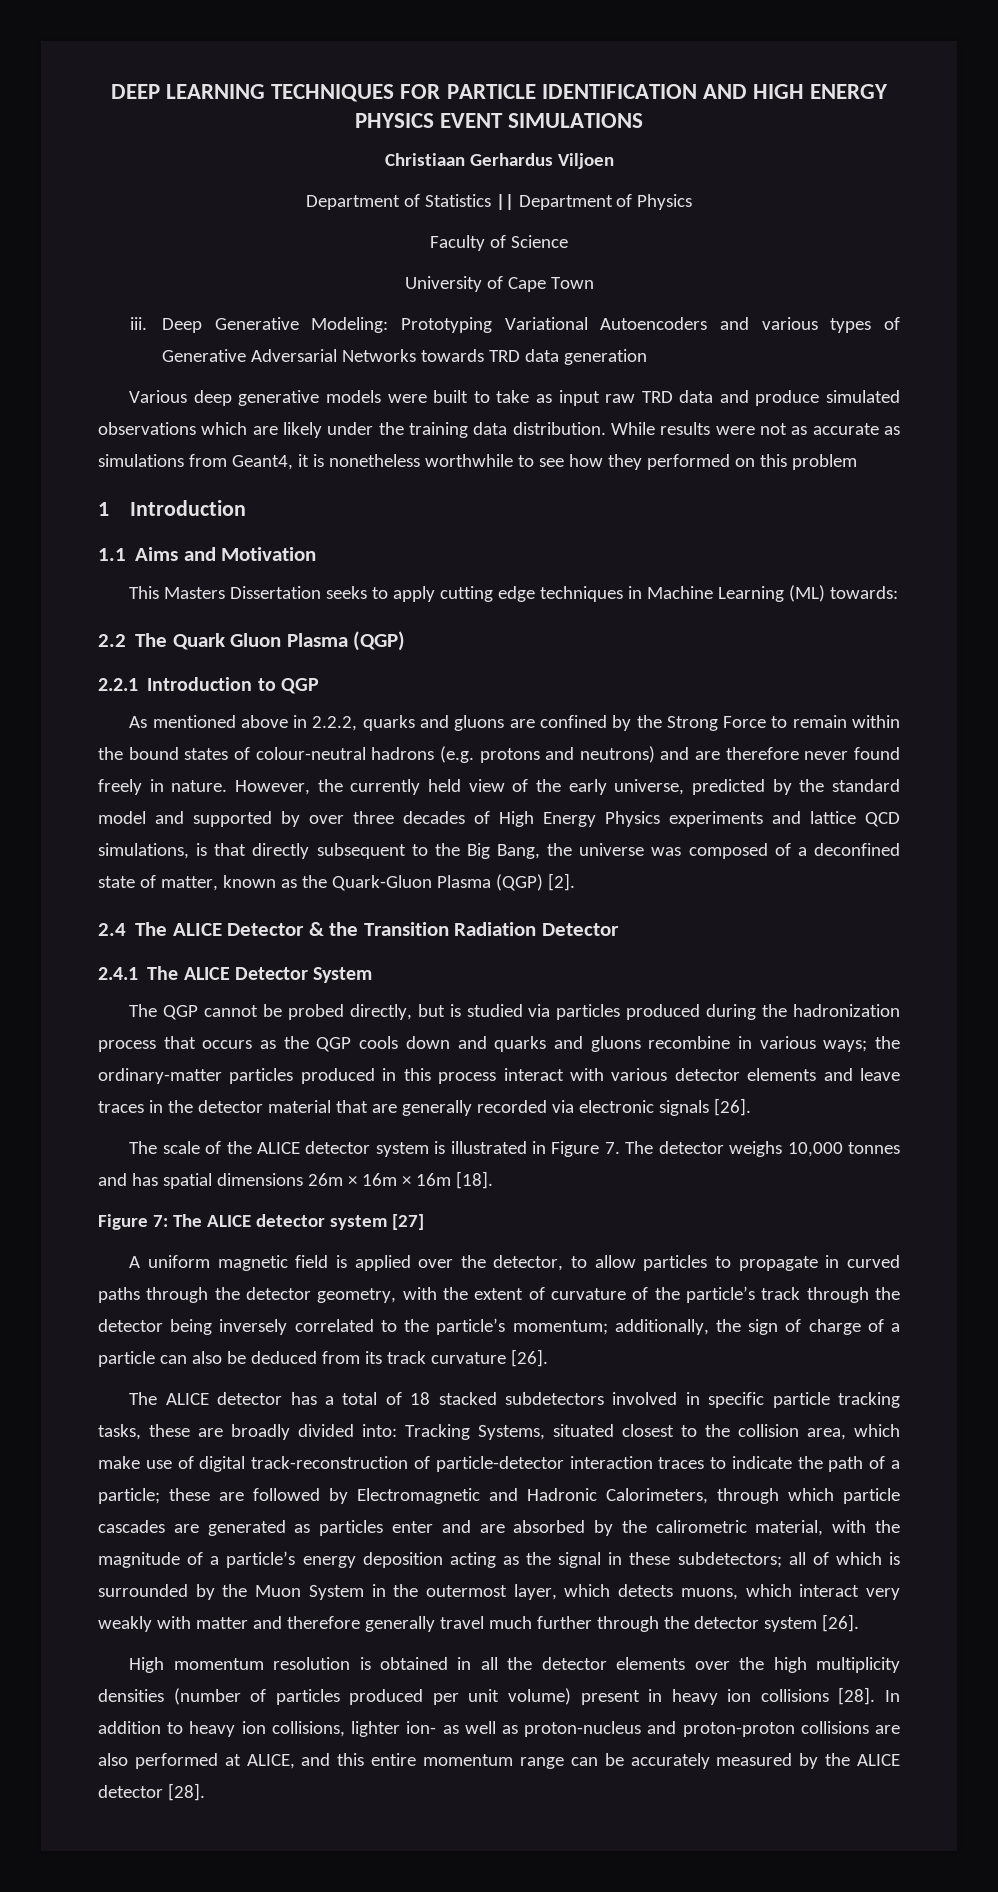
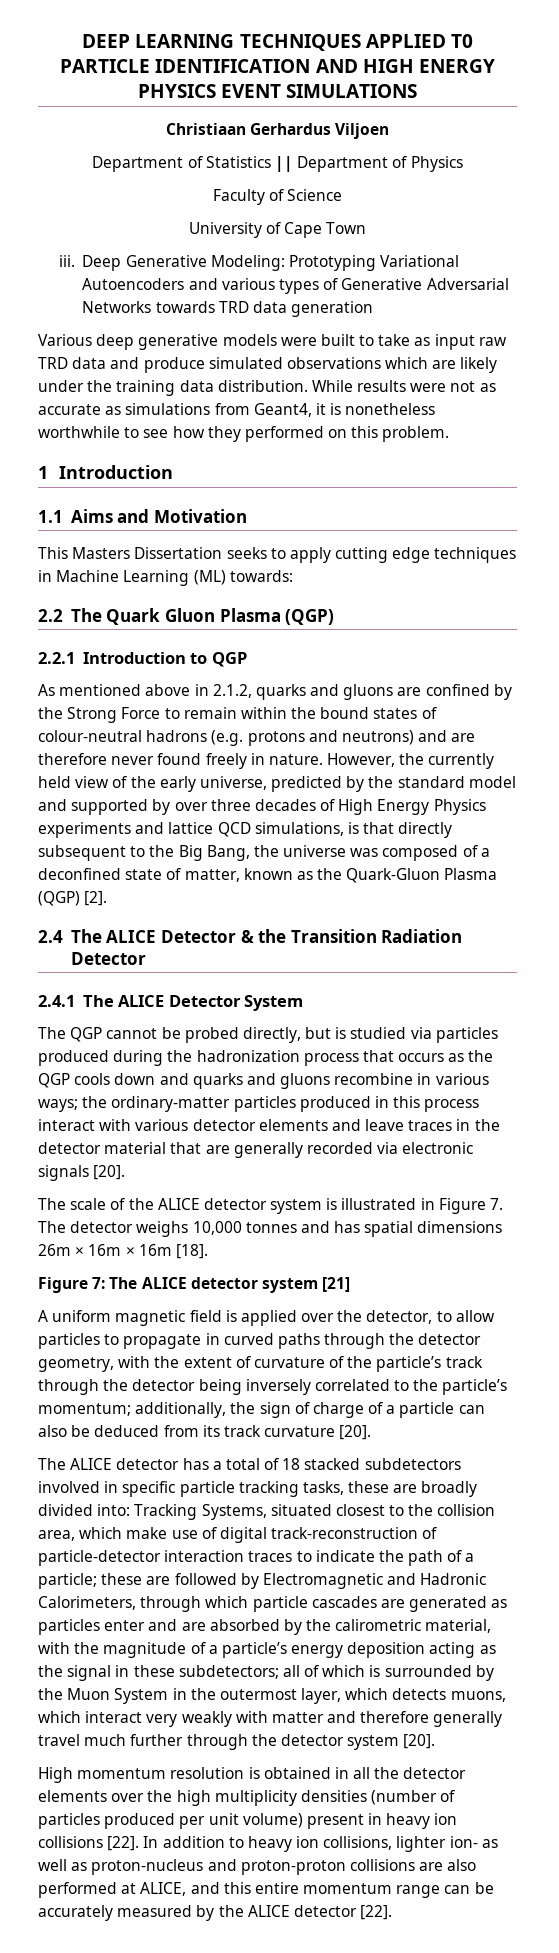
- DEEP LEARNING TECHNIQUES FOR PARTICLE IDENTIFICATION AND HIGH ENERGY PHYSICS EVENT SIMULATIONS
+ DEEP LEARNING TECHNIQUES APPLIED T0 PARTICLE IDENTIFICATION AND HIGH ENERGY PHYSICS EVENT SIMULATIONS
- While results were not as accurate as simulations from Geant4, it is nonetheless worthwhile to see how they performed on this problem
+ While results were not as accurate as simulations from Geant4, it is nonetheless worthwhile to see how they performed on this problem.
- As mentioned above in 2.2.2, quarks and gluons are confined by the Strong Force to remain within the bound states of colour-neutral hadrons (e.g. protons and neutrons) and are therefore never found freely in nature.
+ As mentioned above in 2.1.2, quarks and gluons are confined by the Strong Force to remain within the bound states of colour-neutral hadrons (e.g. protons and neutrons) and are therefore never found freely in nature.
- The QGP cannot be probed directly, but is studied via particles produced during the hadronization process that occurs as the QGP cools down and quarks and gluons recombine in various ways; the ordinary-matter particles produced in this process interact with various detector elements and leave traces in the detector material that are generally recorded via electronic signals [26].
+ The QGP cannot be probed directly, but is studied via particles produced during the hadronization process that occurs as the QGP cools down and quarks and gluons recombine in various ways; the ordinary-matter particles produced in this process interact with various detector elements and leave traces in the detector material that are generally recorded via electronic signals [20].
- Figure 7: The ALICE detector system [27]
+ Figure 7: The ALICE detector system [21]
- A uniform magnetic field is applied over the detector, to allow particles to propagate in curved paths through the detector geometry, with the extent of curvature of the particle’s track through the detector being inversely correlated to the particle’s momentum; additionally, the sign of charge of a particle can also be deduced from its track curvature [26].
+ A uniform magnetic field is applied over the detector, to allow particles to propagate in curved paths through the detector geometry, with the extent of curvature of the particle’s track through the detector being inversely correlated to the particle’s momentum; additionally, the sign of charge of a particle can also be deduced from its track curvature [20].
- all of which is surrounded by the Muon System in the outermost layer, which detects muons, which interact very weakly with matter and therefore generally travel much further through the detector system [26].
+ all of which is surrounded by the Muon System in the outermost layer, which detects muons, which interact very weakly with matter and therefore generally travel much further through the detector system [20].
- High momentum resolution is obtained in all the detector elements over the high multiplicity densities (number of particles produced per unit volume) present in heavy ion collisions [28].
+ High momentum resolution is obtained in all the detector elements over the high multiplicity densities (number of particles produced per unit volume) present in heavy ion collisions [22].
- In addition to heavy ion collisions, lighter ion- as well as proton-nucleus and proton-proton collisions are also performed at ALICE, and this entire momentum range can be accurately measured by the ALICE detector [28].
+ In addition to heavy ion collisions, lighter ion- as well as proton-nucleus and proton-proton collisions are also performed at ALICE, and this entire momentum range can be accurately measured by the ALICE detector [22].

